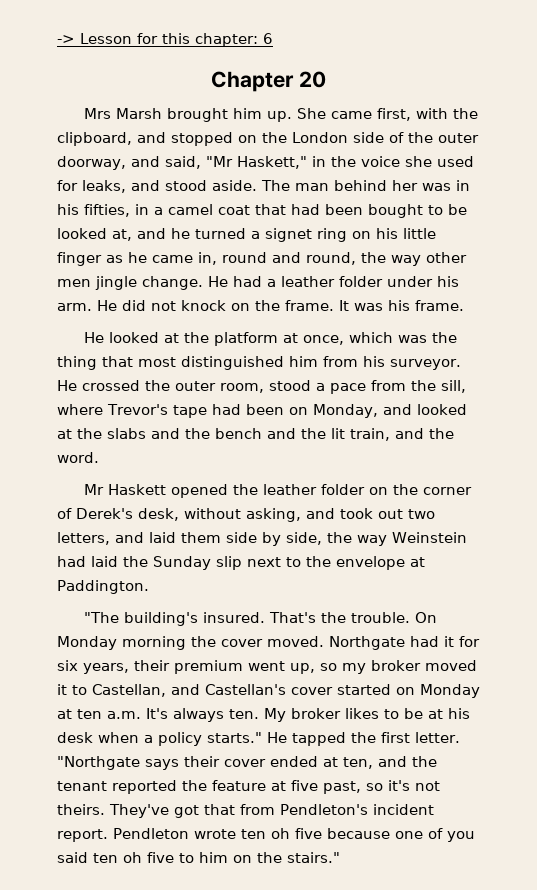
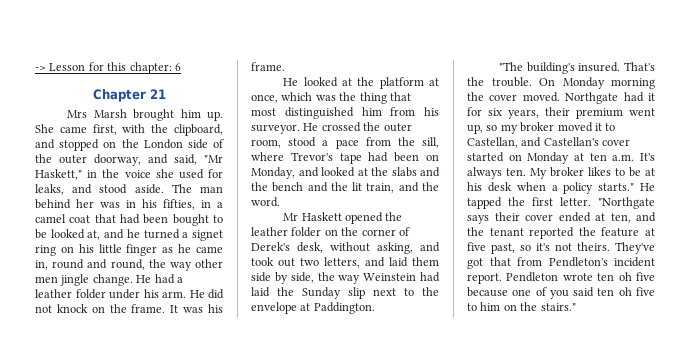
- Chapter 20
+ Chapter 21

